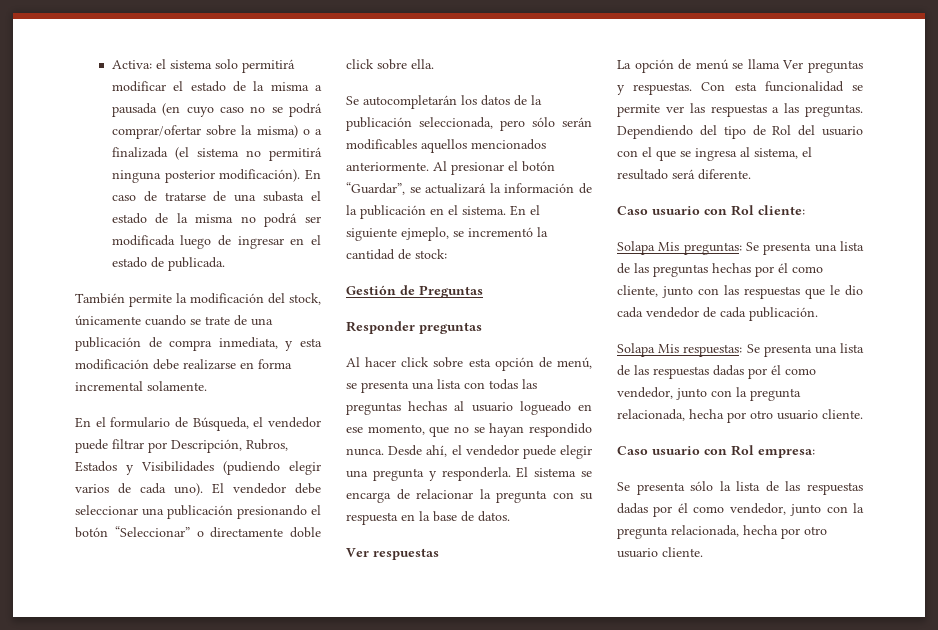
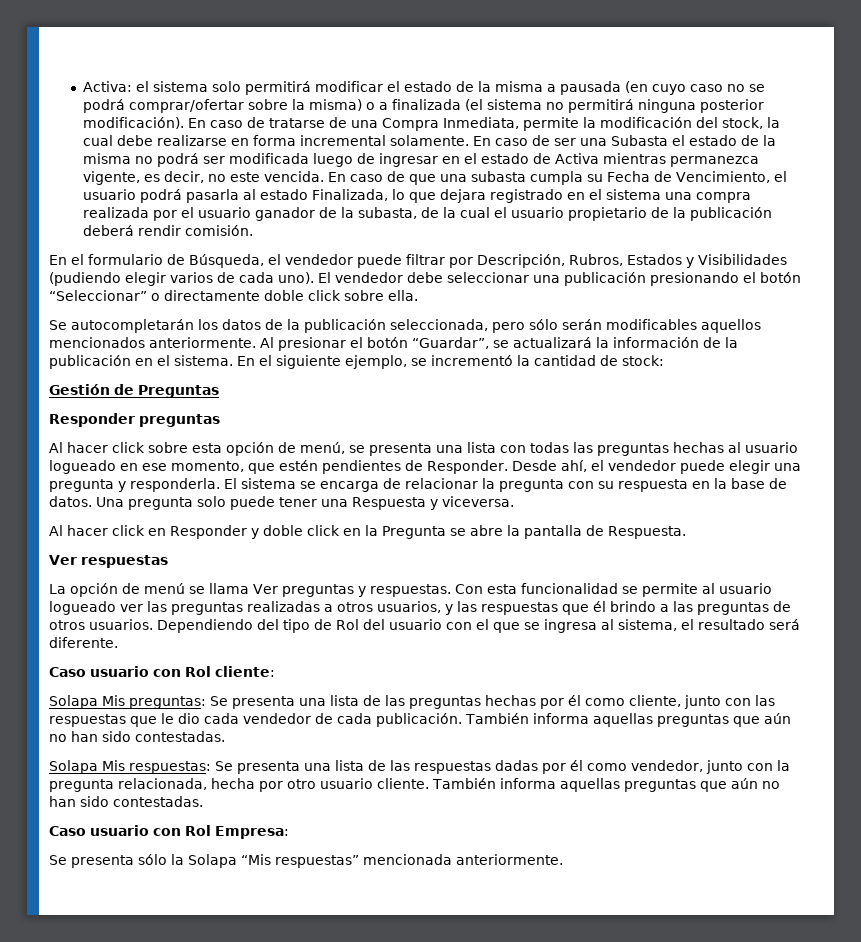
- En caso de tratarse de una subasta el estado de la misma no podrá ser modificada luego de ingresar en el estado de publicada.
- También permite la modificación del stock, únicamente cuando se trate de una publicación de compra inmediata, y esta modificación debe realizarse en forma incremental solamente.
+ En caso de tratarse de una Compra Inmediata, permite la modificación del stock, la cual debe realizarse en forma incremental solamente. En caso de ser una Subasta el estado de la misma no podrá ser modificada luego de ingresar en el estado de Activa mientras permanezca vigente, es decir, no este vencida. En caso de que una subasta cumpla su Fecha de Vencimiento, el usuario podrá pasarla al estado Finalizada, lo que dejara registrado en el sistema una compra realizada por el usuario ganador de la subasta, de la cual el usuario propietario de la publicación deberá rendir comisión.
- En el siguiente ejmeplo, se incrementó la cantidad de stock:
+ En el siguiente ejemplo, se incrementó la cantidad de stock:
- Al hacer click sobre esta opción de menú, se presenta una lista con todas las preguntas hechas al usuario logueado en ese momento, que no se hayan respondido nunca.
+ Al hacer click sobre esta opción de menú, se presenta una lista con todas las preguntas hechas al usuario logueado en ese momento, que estén pendientes de Responder.
+ Una pregunta solo puede tener una Respuesta y viceversa.
+ Al hacer click en Responder y doble click en la Pregunta se abre la pantalla de Respuesta.
- Con esta funcionalidad se permite ver las respuestas a las preguntas.
+ Con esta funcionalidad se permite al usuario logueado ver las preguntas realizadas a otros usuarios, y las respuestas que él brindo a las preguntas de otros usuarios.
- Solapa Mis preguntas: Se presenta una lista de las preguntas hechas por él como cliente, junto con las respuestas que le dio cada vendedor de cada publicación.
+ Solapa Mis preguntas: Se presenta una lista de las preguntas hechas por él como cliente, junto con las respuestas que le dio cada vendedor de cada publicación. También informa aquellas preguntas que aún no han sido contestadas.
- Solapa Mis respuestas: Se presenta una lista de las respuestas dadas por él como vendedor, junto con la pregunta relacionada, hecha por otro usuario cliente.
- Caso usuario con Rol empresa:
+ Solapa Mis respuestas: Se presenta una lista de las respuestas dadas por él como vendedor, junto con la pregunta relacionada, hecha por otro usuario cliente. También informa aquellas preguntas que aún no han sido contestadas.
+ Caso usuario con Rol Empresa:
- Se presenta sólo la lista de las respuestas dadas por él como vendedor, junto con la pregunta relacionada, hecha por otro usuario cliente.
+ Se presenta sólo la Solapa “Mis respuestas” mencionada anteriormente.

